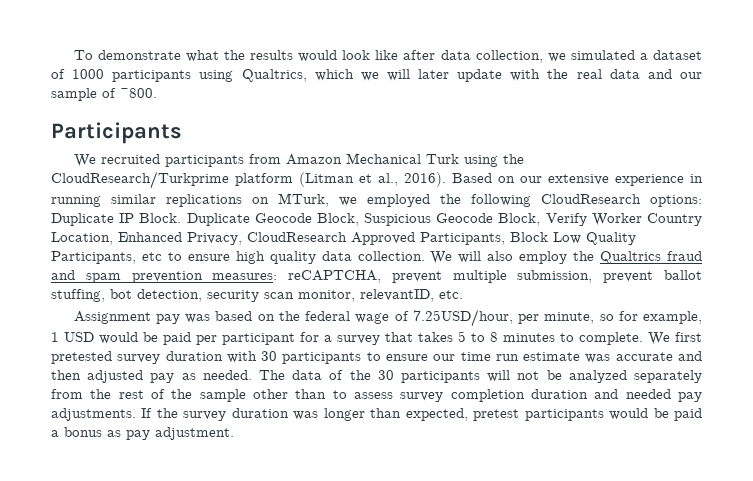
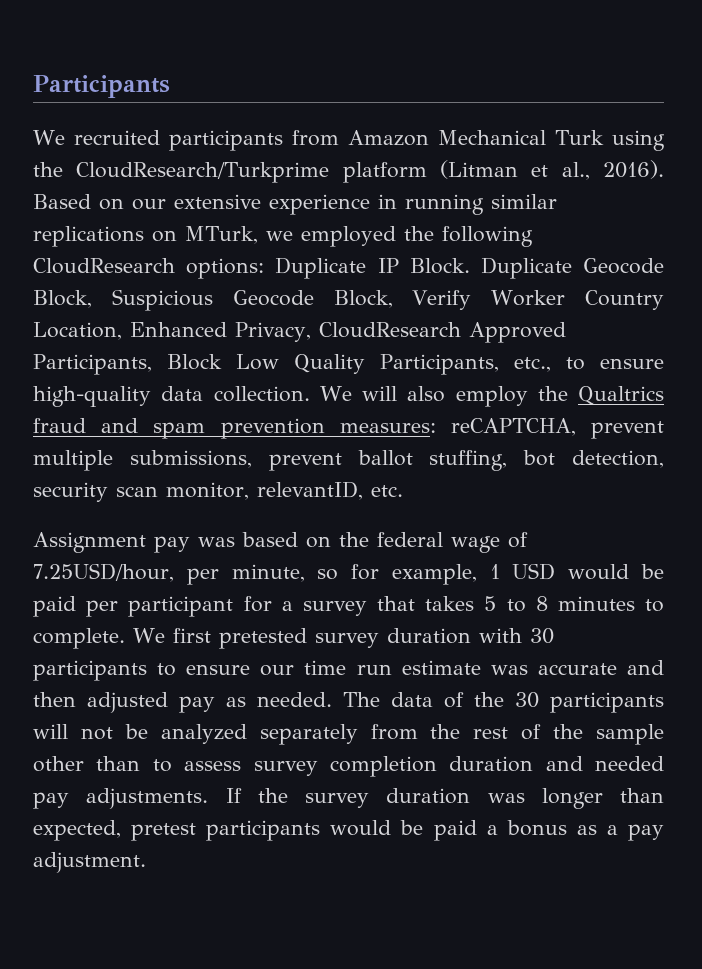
- To demonstrate what the results would look like after data collection, we simulated a dataset of 1000 participants using Qualtrics, which we will later update with the real data and our sample of ~800.
- Duplicate Geocode Block, Suspicious Geocode Block, Verify Worker Country Location, Enhanced Privacy, CloudResearch Approved Participants, Block Low Quality Participants, etc to ensure high quality data collection.
+ Duplicate Geocode Block, Suspicious Geocode Block, Verify Worker Country Location, Enhanced Privacy, CloudResearch Approved Participants, Block Low Quality Participants, etc., to ensure high-quality data collection.
- We will also employ the Qualtrics fraud and spam prevention measures: reCAPTCHA, prevent multiple submission, prevent ballot stuffing, bot detection, security scan monitor, relevantID, etc.
+ We will also employ the Qualtrics fraud and spam prevention measures: reCAPTCHA, prevent multiple submissions, prevent ballot stuffing, bot detection, security scan monitor, relevantID, etc.
- If the survey duration was longer than expected, pretest participants would be paid a bonus as pay adjustment.
+ If the survey duration was longer than expected, pretest participants would be paid a bonus as a pay adjustment.

